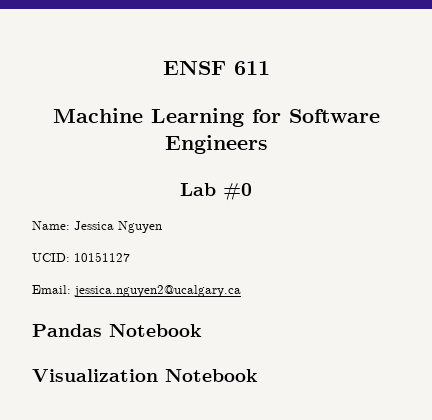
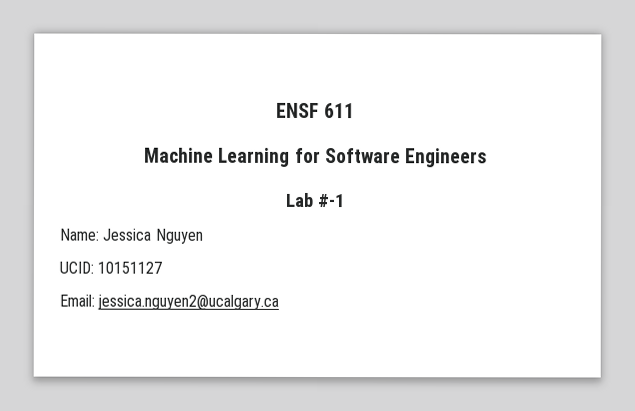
- Lab #0
+ Lab #-1
- Pandas Notebook
- Visualization Notebook

